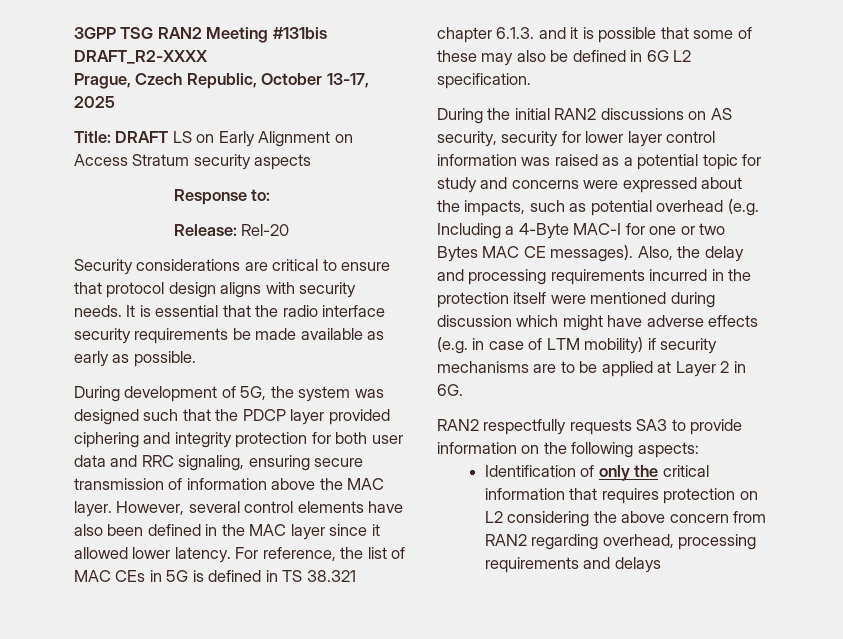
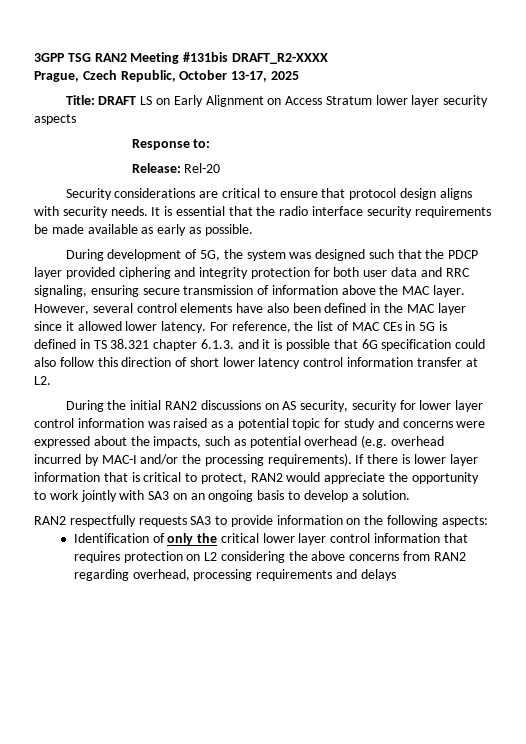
- Title: DRAFT LS on Early Alignment on Access Stratum security aspects
+ Title: DRAFT LS on Early Alignment on Access Stratum lower layer security aspects
- For reference, the list of MAC CEs in 5G is defined in TS 38.321 chapter 6.1.3. and it is possible that some of these may also be defined in 6G L2 specification.
+ For reference, the list of MAC CEs in 5G is defined in TS 38.321 chapter 6.1.3. and it is possible that 6G specification could also follow this direction of short lower latency control information transfer at L2.
- During the initial RAN2 discussions on AS security, security for lower layer control information was raised as a potential topic for study and concerns were expressed about the impacts, such as potential overhead (e.g. Including a 4-Byte MAC-I for one or two Bytes MAC CE messages). Also, the delay and processing requirements incurred in the protection itself were mentioned during discussion which might have adverse effects (e.g. in case of LTM mobility) if security mechanisms are to be applied at Layer 2 in 6G.
+ During the initial RAN2 discussions on AS security, security for lower layer control information was raised as a potential topic for study and concerns were expressed about the impacts, such as potential overhead (e.g. overhead incurred by MAC-I and/or the processing requirements). If there is lower layer information that is critical to protect, RAN2 would appreciate the opportunity to work jointly with SA3 on an ongoing basis to develop a solution.
- Identification of only the critical information that requires protection on L2 considering the above concern from RAN2 regarding overhead, processing requirements and delays
+ Identification of only the critical lower layer control information that requires protection on L2 considering the above concerns from RAN2 regarding overhead, processing requirements and delays

